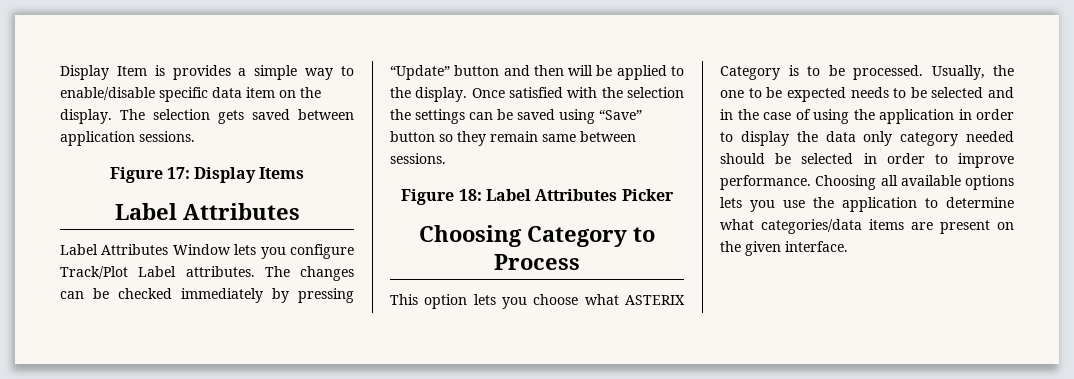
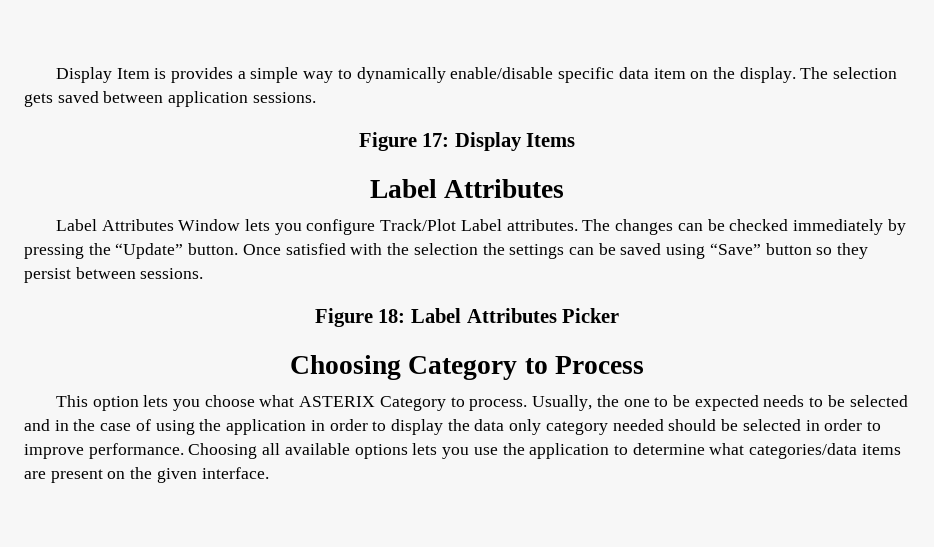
- Display Item is provides a simple way to enable/disable specific data item on the display.
+ Display Item is provides a simple way to dynamically enable/disable specific data item on the display.
- The changes can be checked immediately by pressing “Update” button and then will be applied to the display.
+ The changes can be checked immediately by pressing the “Update” button.
- Once satisfied with the selection the settings can be saved using “Save” button so they remain same between sessions.
+ Once satisfied with the selection the settings can be saved using “Save” button so they persist between sessions.
- This option lets you choose what ASTERIX Category is to be processed.
+ This option lets you choose what ASTERIX Category to process.

